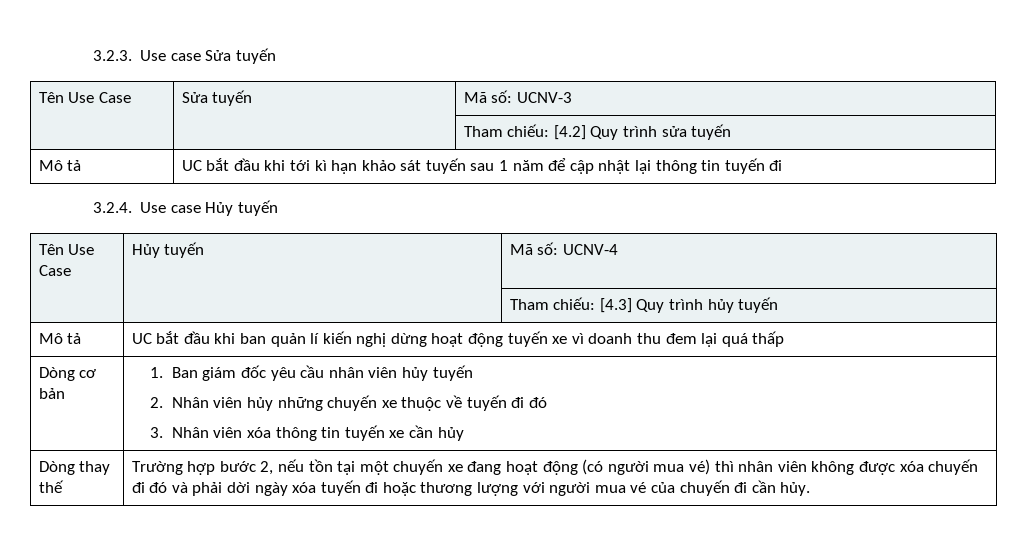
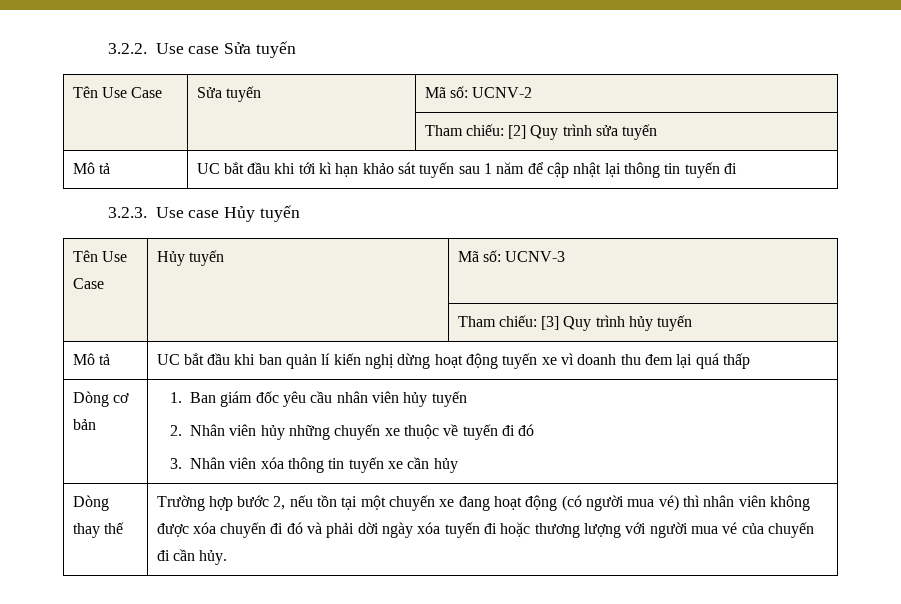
- 3.2.3. Use case Sửa tuyến
+ 3.2.2. Use case Sửa tuyến
- Tên Use Case | Sửa tuyến | Mã số: UCNV-3
- | | Tham chiếu: [4.2] Quy trình sửa tuyến
+ Tên Use Case | Sửa tuyến | Mã số: UCNV-2
+ | | Tham chiếu: [2] Quy trình sửa tuyến
- 3.2.4. Use case Hủy tuyến
+ 3.2.3. Use case Hủy tuyến
- Tên Use Case | Hủy tuyến | Mã số: UCNV-4
- | | Tham chiếu: [4.3] Quy trình hủy tuyến
+ Tên Use Case | Hủy tuyến | Mã số: UCNV-3
+ | | Tham chiếu: [3] Quy trình hủy tuyến

